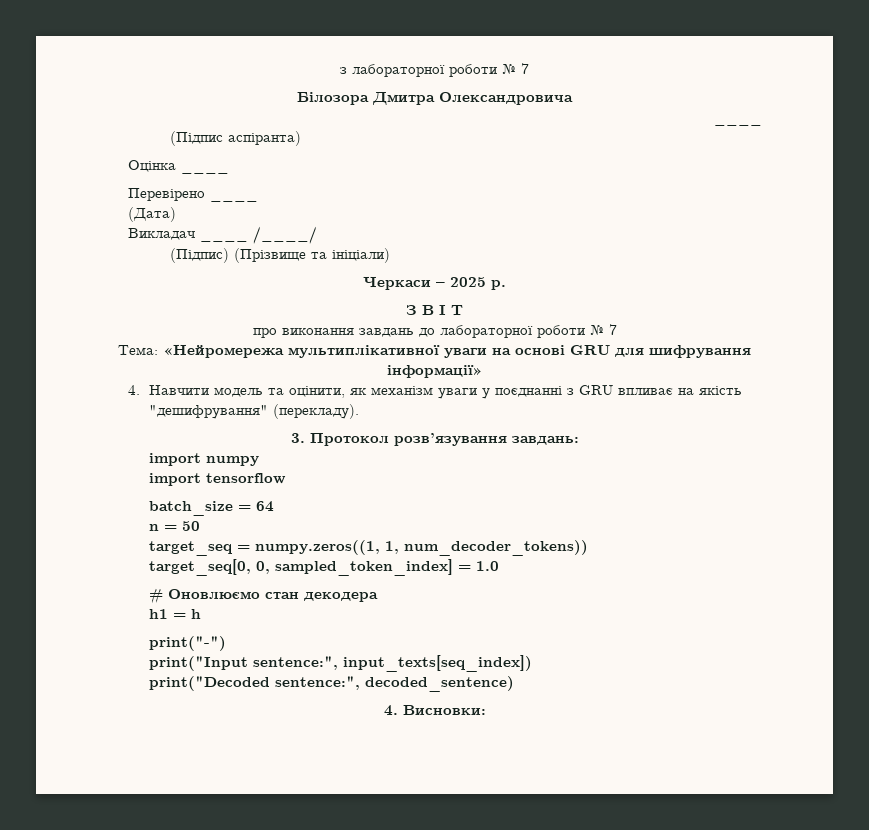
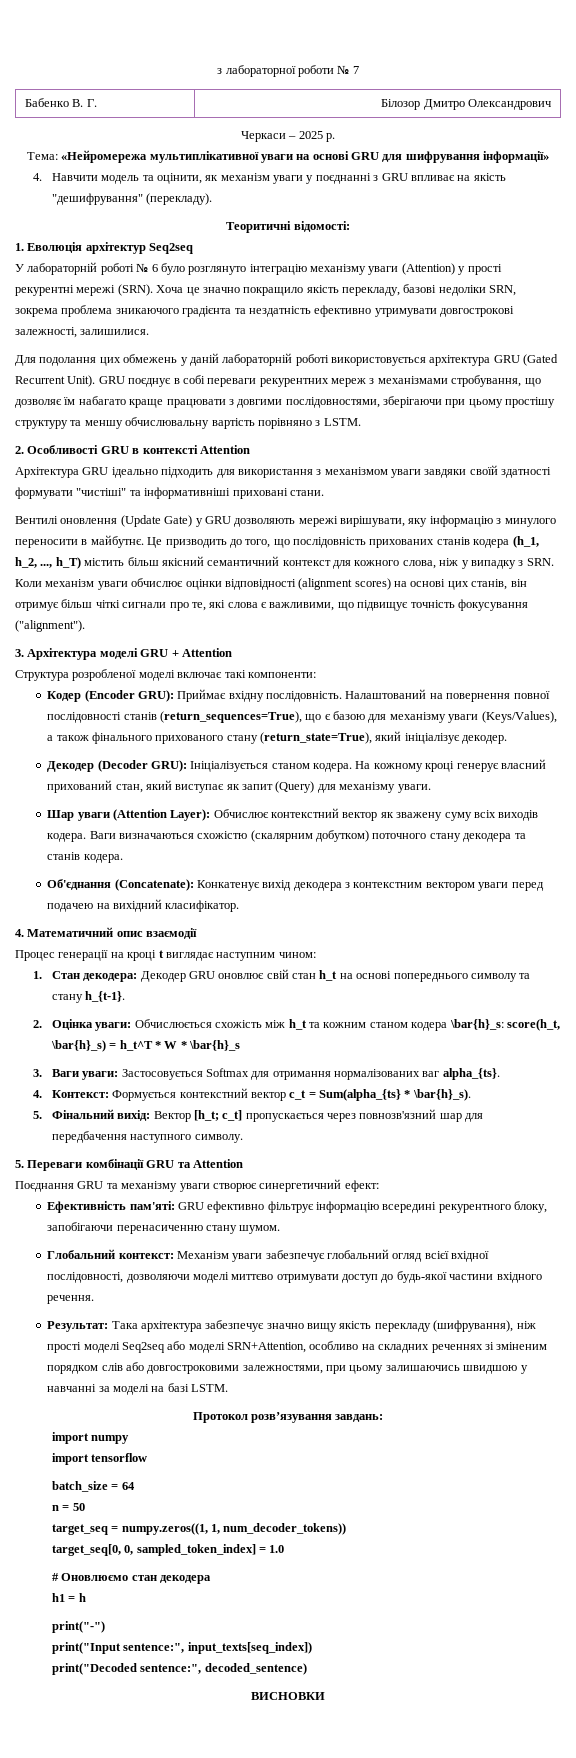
- Білозора Дмитра Олександровича
- ____
- (Підпис аспіранта)
- Оцінка ____
- Перевірено ____
- (Дата)
- Викладач ____ /____/
- (Підпис) (Прізвище та ініціали)
+ Бабенко В. Г. | Білозор Дмитро Олександрович
  Черкаси – 2025 р.
- З В І Т
- про виконання завдань до лабораторної роботи № 7
- 3. Протокол розв’язування завдань:
+ Теоритичні відомості:
+ 1. Еволюція архітектур Seq2seq
+ У лабораторній роботі № 6 було розглянуто інтеграцію механізму уваги (Attention) у прості рекурентні мережі (SRN). Хоча це значно покращило якість перекладу, базові недоліки SRN, зокрема проблема зникаючого градієнта та нездатність ефективно утримувати довгострокові залежності, залишилися.
+ Для подолання цих обмежень у даній лабораторній роботі використовується архітектура GRU (Gated Recurrent Unit). GRU поєднує в собі переваги рекурентних мереж з механізмами стробування, що дозволяє їм набагато краще працювати з довгими послідовностями, зберігаючи при цьому простішу структуру та меншу обчислювальну вартість порівняно з LSTM.
+ 2. Особливості GRU в контексті Attention
+ Архітектура GRU ідеально підходить для використання з механізмом уваги завдяки своїй здатності формувати "чистіші" та інформативніші приховані стани.
+ Вентилі оновлення (Update Gate) у GRU дозволяють мережі вирішувати, яку інформацію з минулого переносити в майбутнє. Це призводить до того, що послідовність прихованих станів кодера (h_1, h_2, ..., h_T) містить більш якісний семантичний контекст для кожного слова, ніж у випадку з SRN. Коли механізм уваги обчислює оцінки відповідності (alignment scores) на основі цих станів, він отримує більш чіткі сигнали про те, які слова є важливими, що підвищує точність фокусування ("alignment").
+ 3. Архітектура моделі GRU + Attention
+ Структура розробленої моделі включає такі компоненти:
+ Кодер (Encoder GRU): Приймає вхідну послідовність. Налаштований на повернення повної послідовності станів (return_sequences=True), що є базою для механізму уваги (Keys/Values), а також фінального прихованого стану (return_state=True), який ініціалізує декодер.
+ Декодер (Decoder GRU): Ініціалізується станом кодера. На кожному кроці генерує власний прихований стан, який виступає як запит (Query) для механізму уваги.
+ Шар уваги (Attention Layer): Обчислює контекстний вектор як зважену суму всіх виходів кодера. Ваги визначаються схожістю (скалярним добутком) поточного стану декодера та станів кодера.
+ Об'єднання (Concatenate): Конкатенує вихід декодера з контекстним вектором уваги перед подачею на вихідний класифікатор.
+ 4. Математичний опис взаємодії
+ Процес генерації на кроці t виглядає наступним чином:
+ 1. Стан декодера: Декодер GRU оновлює свій стан h_t на основі попереднього символу та стану h_{t-1}.
+ 2. Оцінка уваги: Обчислюється схожість між h_t та кожним станом кодера \bar{h}_s: score(h_t, \bar{h}_s) = h_t^T * W * \bar{h}_s
+ 3. Ваги уваги: Застосовується Softmax для отримання нормалізованих ваг alpha_{ts}.
+ 4. Контекст: Формується контекстний вектор c_t = Sum(alpha_{ts} * \bar{h}_s).
+ 5. Фінальний вихід: Вектор [h_t; c_t] пропускається через повнозв'язний шар для передбачення наступного символу.
+ 5. Переваги комбінації GRU та Attention
+ Поєднання GRU та механізму уваги створює синергетичний ефект:
+ Ефективність пам'яті: GRU ефективно фільтрує інформацію всередині рекурентного блоку, запобігаючи перенасиченню стану шумом.
+ Глобальний контекст: Механізм уваги забезпечує глобальний огляд всієї вхідної послідовності, дозволяючи моделі миттєво отримувати доступ до будь-якої частини вхідного речення.
+ Результат: Така архітектура забезпечує значно вищу якість перекладу (шифрування), ніж прості моделі Seq2seq або моделі SRN+Attention, особливо на складних реченнях зі зміненим порядком слів або довгостроковими залежностями, при цьому залишаючись швидшою у навчанні за моделі на базі LSTM.
+ Протокол розв’язування завдань:
- 4. Висновки:
+ ВИСНОВКИ

